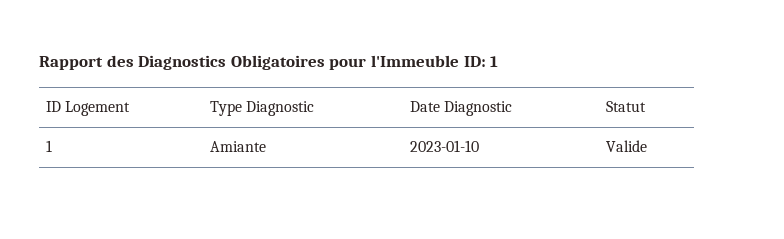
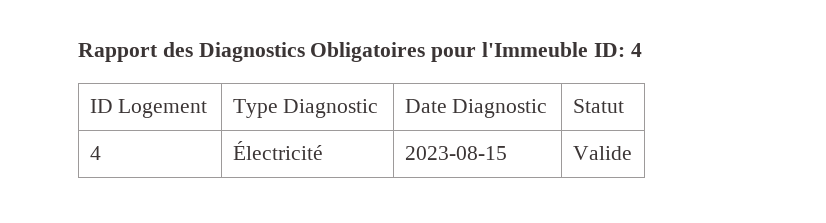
- Rapport des Diagnostics Obligatoires pour l'Immeuble ID: 1
+ Rapport des Diagnostics Obligatoires pour l'Immeuble ID: 4
- 1 | Amiante | 2023-01-10 | Valide
+ 4 | Électricité | 2023-08-15 | Valide

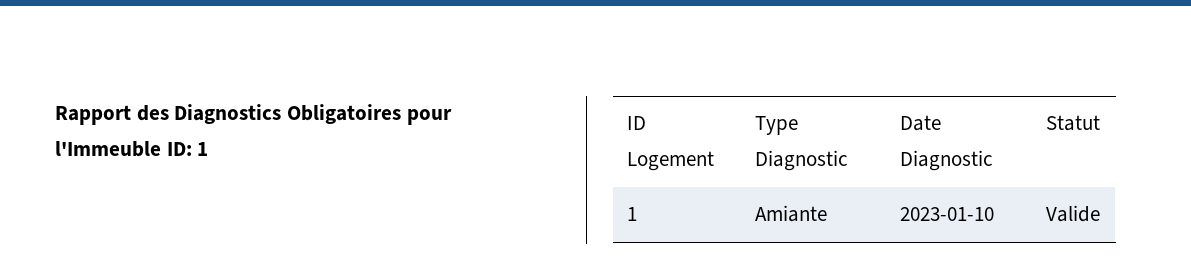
- Rapport des Diagnostics Obligatoires pour l'Immeuble ID: 4
+ Rapport des Diagnostics Obligatoires pour l'Immeuble ID: 1
- 4 | Électricité | 2023-08-15 | Valide
+ 1 | Amiante | 2023-01-10 | Valide

